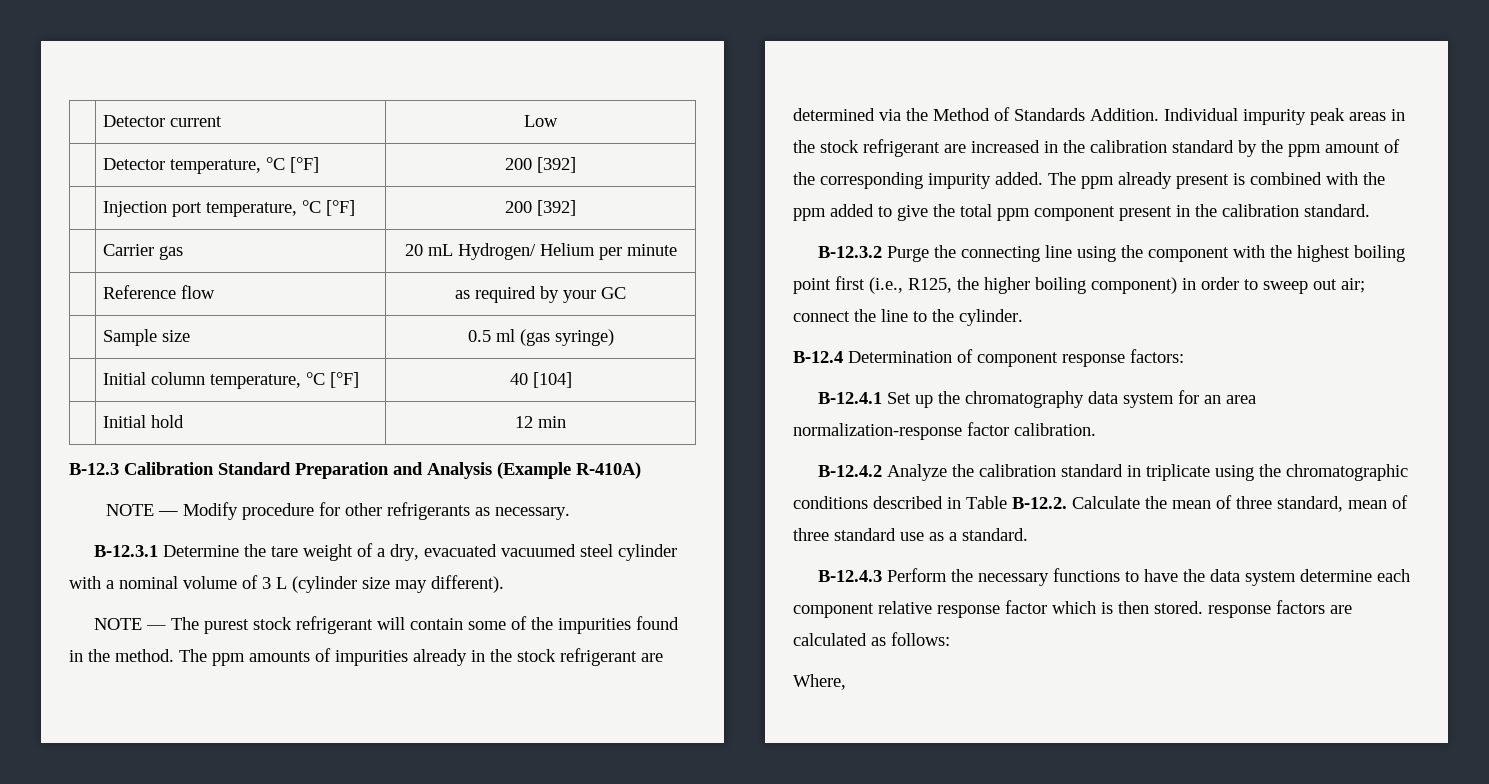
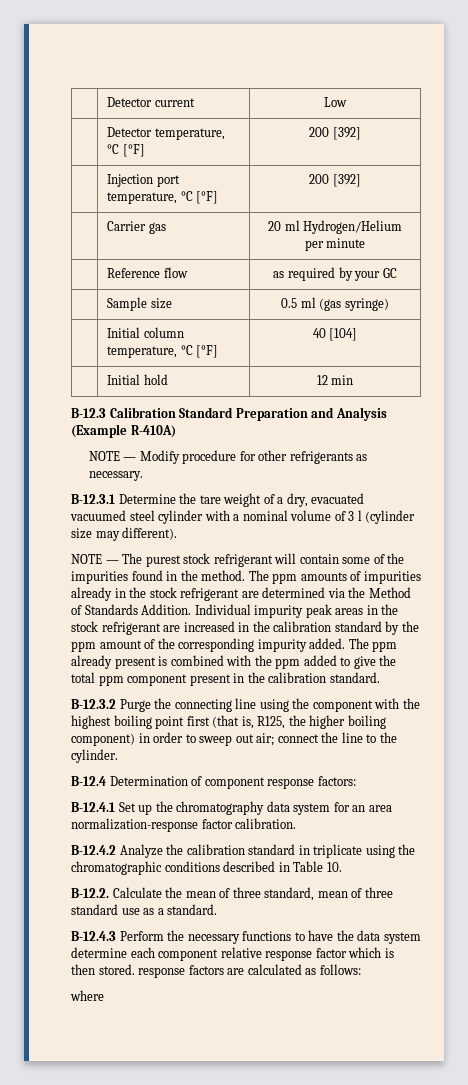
- | Carrier gas | 20 mL Hydrogen/ Helium per minute
+ | Carrier gas | 20 ml Hydrogen/Helium per minute
- B-12.3.1 Determine the tare weight of a dry, evacuated vacuumed steel cylinder with a nominal volume of 3 L (cylinder size may different).
+ B-12.3.1 Determine the tare weight of a dry, evacuated vacuumed steel cylinder with a nominal volume of 3 l (cylinder size may different).
- B-12.3.2 Purge the connecting line using the component with the highest boiling point first (i.e., R125, the higher boiling component) in order to sweep out air; connect the line to the cylinder.
+ B-12.3.2 Purge the connecting line using the component with the highest boiling point first (that is, R125, the higher boiling component) in order to sweep out air; connect the line to the cylinder.
- B-12.4.2 Analyze the calibration standard in triplicate using the chromatographic conditions described in Table B-12.2. Calculate the mean of three standard, mean of three standard use as a standard.
+ B-12.4.2 Analyze the calibration standard in triplicate using the chromatographic conditions described in Table 10.
+ B-12.2. Calculate the mean of three standard, mean of three standard use as a standard.
- Where,
+ where

